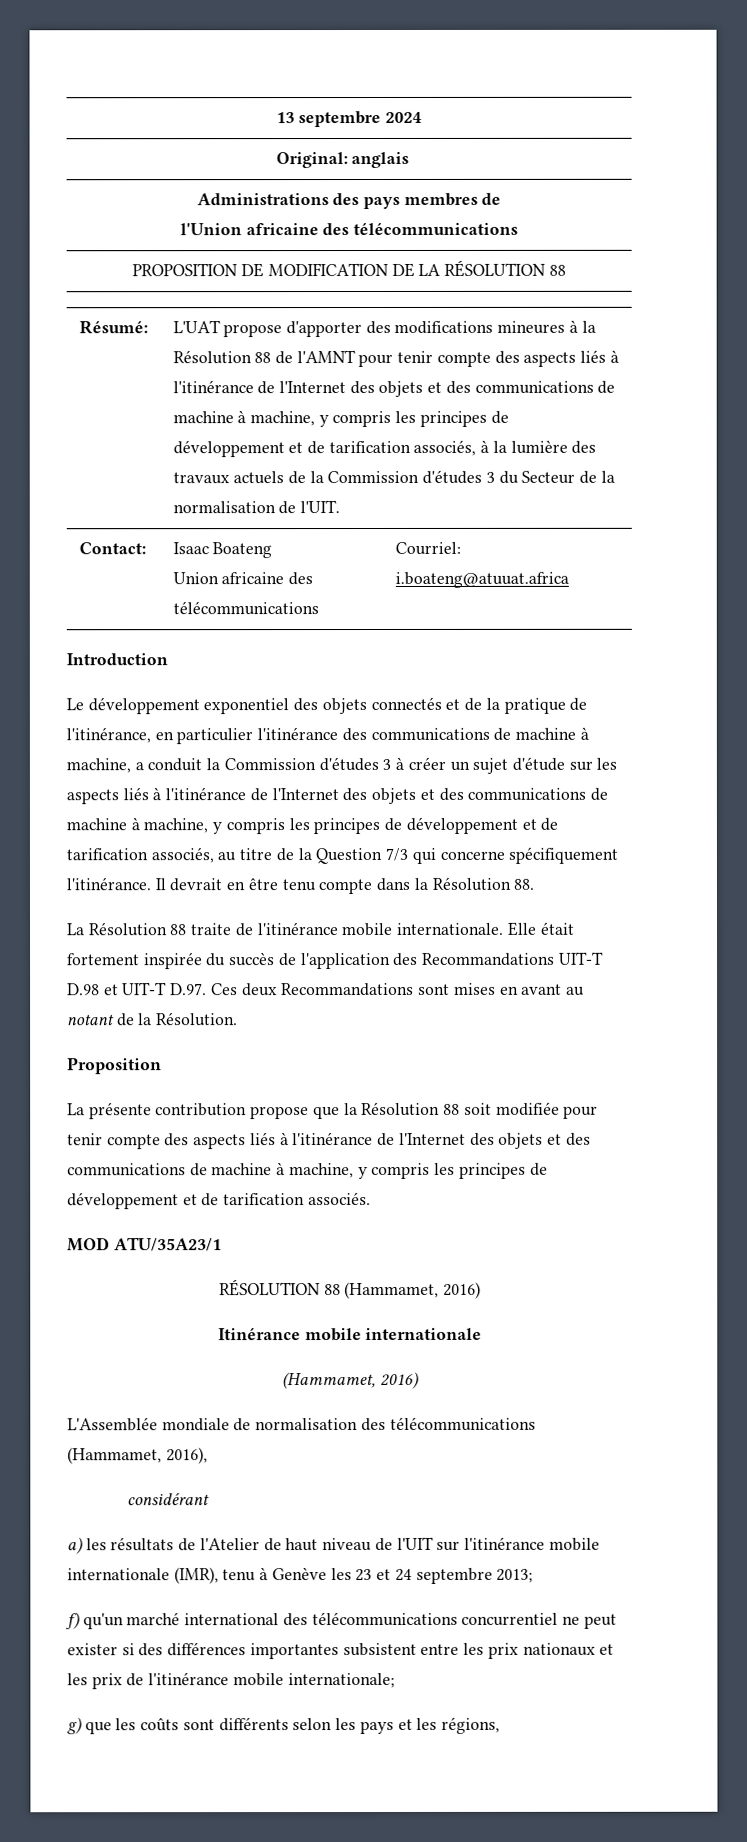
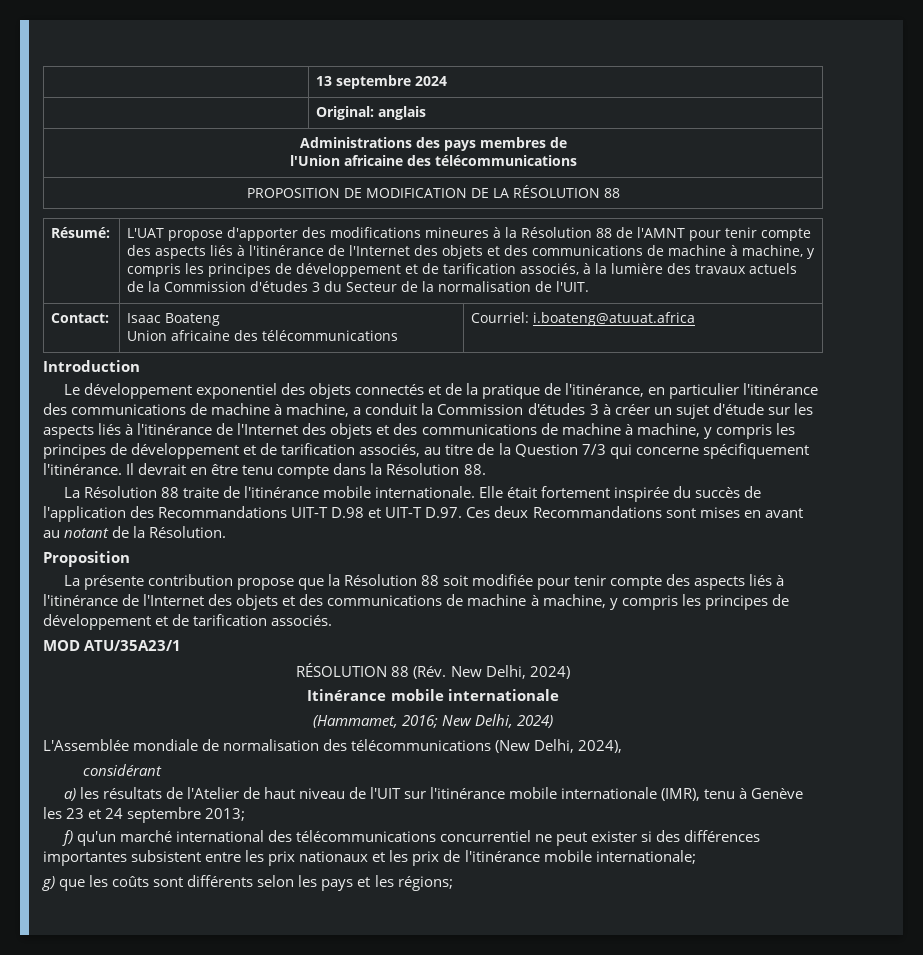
- RÉSOLUTION 88 (Hammamet, 2016)
+ RÉSOLUTION 88 (Rév. New Delhi, 2024)
  Itinérance mobile internationale
- (Hammamet, 2016)
+ (Hammamet, 2016; New Delhi, 2024)
- L'Assemblée mondiale de normalisation des télécommunications (Hammamet, 2016),
+ L'Assemblée mondiale de normalisation des télécommunications (New Delhi, 2024),
- g) que les coûts sont différents selon les pays et les régions,
+ g) que les coûts sont différents selon les pays et les régions;

